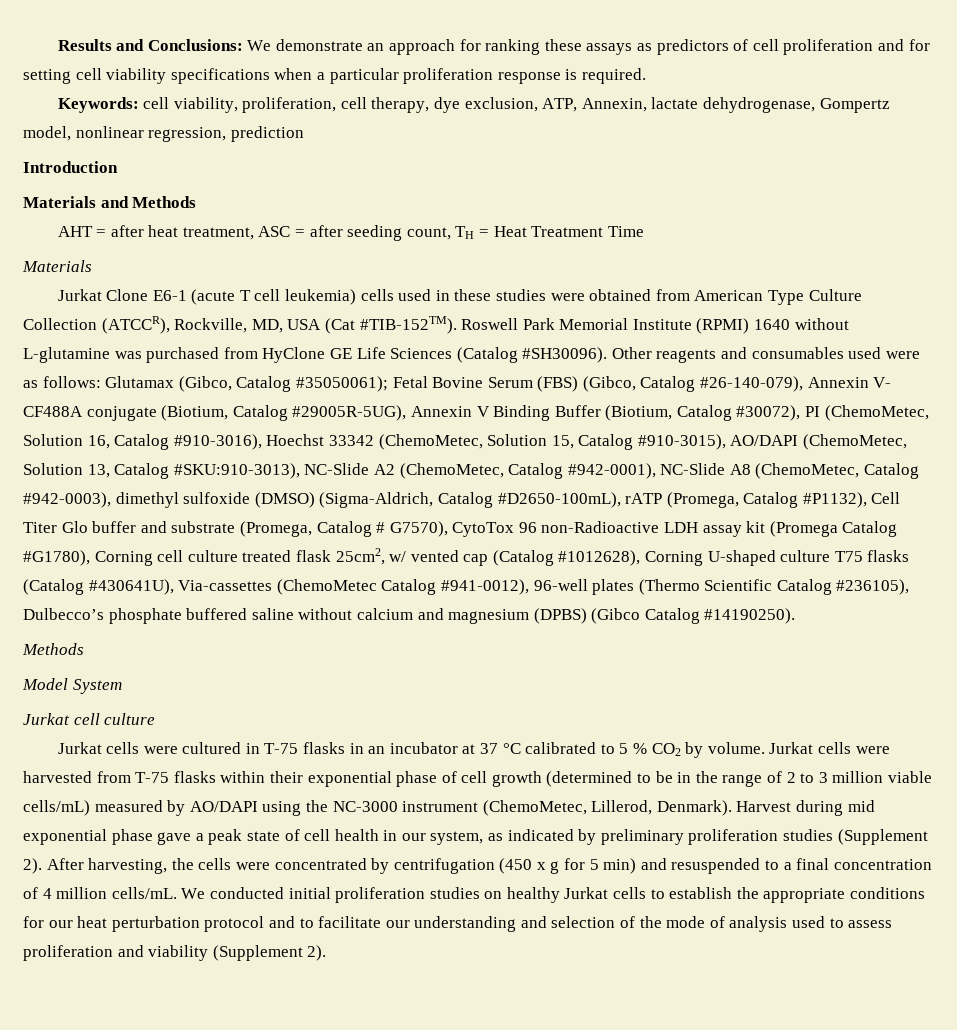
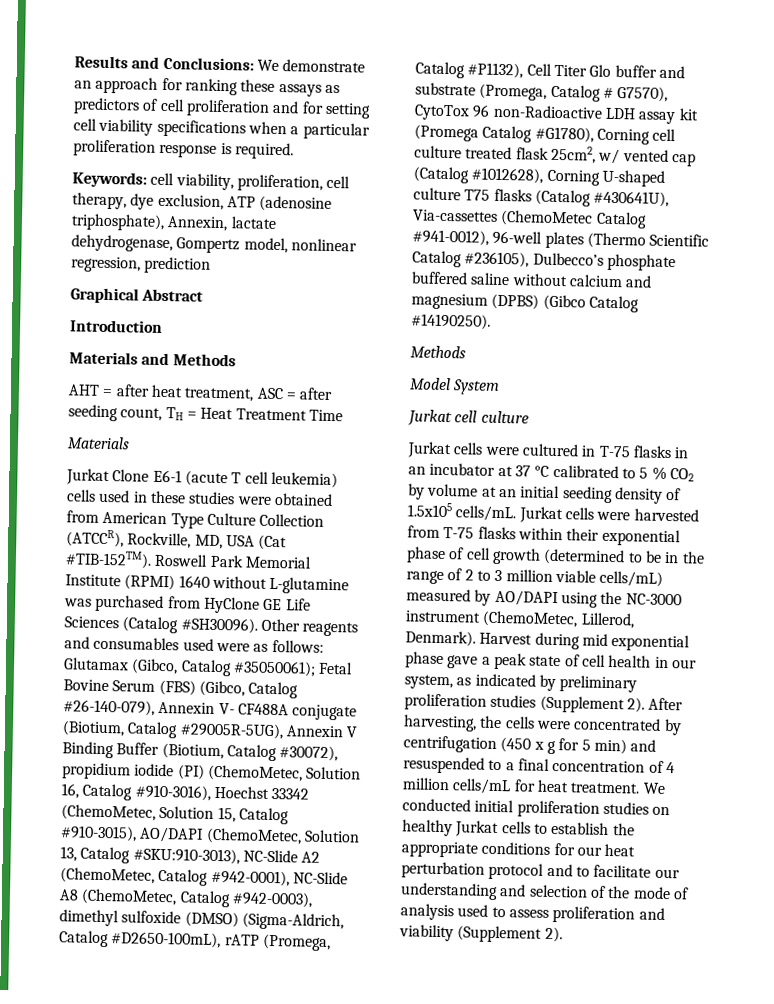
- Keywords: cell viability, proliferation, cell therapy, dye exclusion, ATP, Annexin, lactate dehydrogenase, Gompertz model, nonlinear regression, prediction
+ Keywords: cell viability, proliferation, cell therapy, dye exclusion, ATP (adenosine triphosphate), Annexin, lactate dehydrogenase, Gompertz model, nonlinear regression, prediction
+ Graphical Abstract
- Fetal Bovine Serum (FBS) (Gibco, Catalog #26-140-079), Annexin V- CF488A conjugate (Biotium, Catalog #29005R-5UG), Annexin V Binding Buffer (Biotium, Catalog #30072), PI (ChemoMetec, Solution 16, Catalog #910-3016), Hoechst 33342 (ChemoMetec, Solution 15, Catalog #910-3015), AO/DAPI (ChemoMetec, Solution 13, Catalog #SKU:910-3013), NC-Slide A2 (ChemoMetec, Catalog #942-0001), NC-Slide A8 (ChemoMetec, Catalog #942-0003), dimethyl sulfoxide (DMSO) (Sigma-Aldrich, Catalog #D2650-100mL), rATP (Promega, Catalog #P1132), Cell Titer Glo buffer and substrate (Promega, Catalog # G7570), CytoTox 96 non-Radioactive LDH assay kit (Promega Catalog #G1780), Corning cell culture treated flask 25cm2, w/ vented cap (Catalog #1012628), Corning U-shaped culture T75 flasks (Catalog #430641U), Via-cassettes (ChemoMetec Catalog #941-0012), 96-well plates (Thermo Scientific Catalog #236105), Dulbecco’s phosphate buffered saline without calcium and magnesium (DPBS) (Gibco Catalog #14190250).
+ Fetal Bovine Serum (FBS) (Gibco, Catalog #26-140-079), Annexin V- CF488A conjugate (Biotium, Catalog #29005R-5UG), Annexin V Binding Buffer (Biotium, Catalog #30072), propidium iodide (PI) (ChemoMetec, Solution 16, Catalog #910-3016), Hoechst 33342 (ChemoMetec, Solution 15, Catalog #910-3015), AO/DAPI (ChemoMetec, Solution 13, Catalog #SKU:910-3013), NC-Slide A2 (ChemoMetec, Catalog #942-0001), NC-Slide A8 (ChemoMetec, Catalog #942-0003), dimethyl sulfoxide (DMSO) (Sigma-Aldrich, Catalog #D2650-100mL), rATP (Promega, Catalog #P1132), Cell Titer Glo buffer and substrate (Promega, Catalog # G7570), CytoTox 96 non-Radioactive LDH assay kit (Promega Catalog #G1780), Corning cell culture treated flask 25cm2, w/ vented cap (Catalog #1012628), Corning U-shaped culture T75 flasks (Catalog #430641U), Via-cassettes (ChemoMetec Catalog #941-0012), 96-well plates (Thermo Scientific Catalog #236105), Dulbecco’s phosphate buffered saline without calcium and magnesium (DPBS) (Gibco Catalog #14190250).
- Jurkat cells were cultured in T-75 flasks in an incubator at 37 °C calibrated to 5 % CO2 by volume.
+ Jurkat cells were cultured in T-75 flasks in an incubator at 37 °C calibrated to 5 % CO2 by volume at an initial seeding density of 1.5x105 cells/mL.
- After harvesting, the cells were concentrated by centrifugation (450 x g for 5 min) and resuspended to a final concentration of 4 million cells/mL.
+ After harvesting, the cells were concentrated by centrifugation (450 x g for 5 min) and resuspended to a final concentration of 4 million cells/mL for heat treatment.

